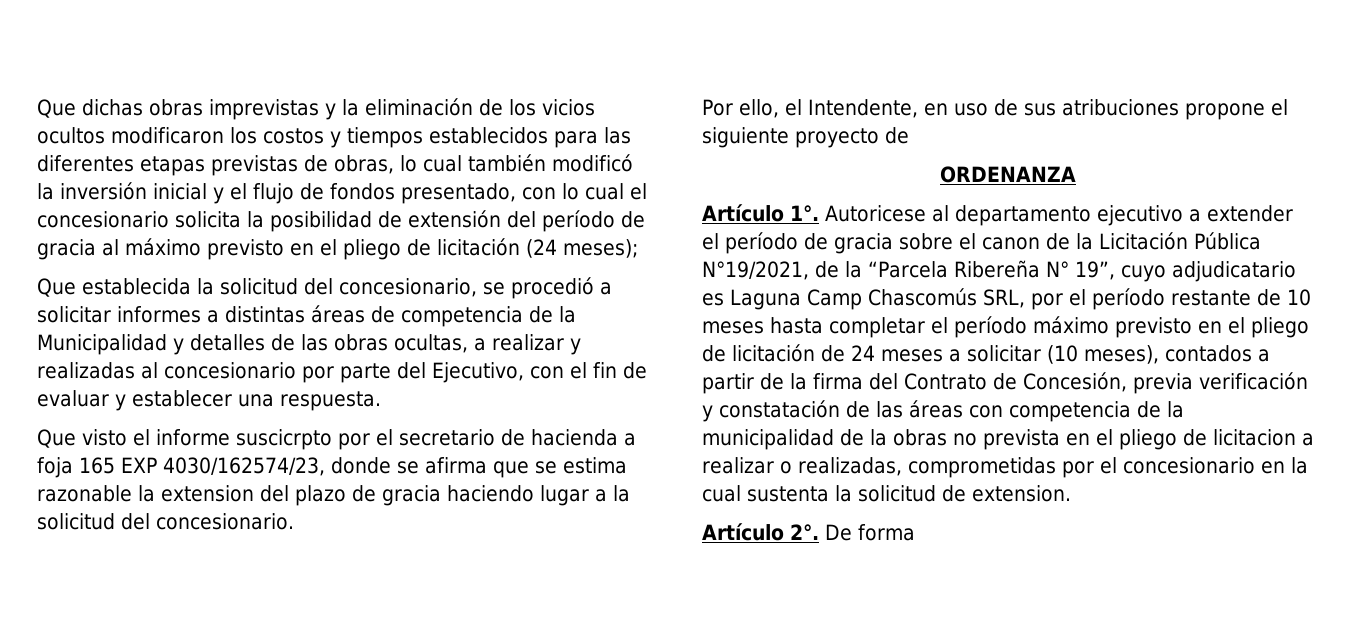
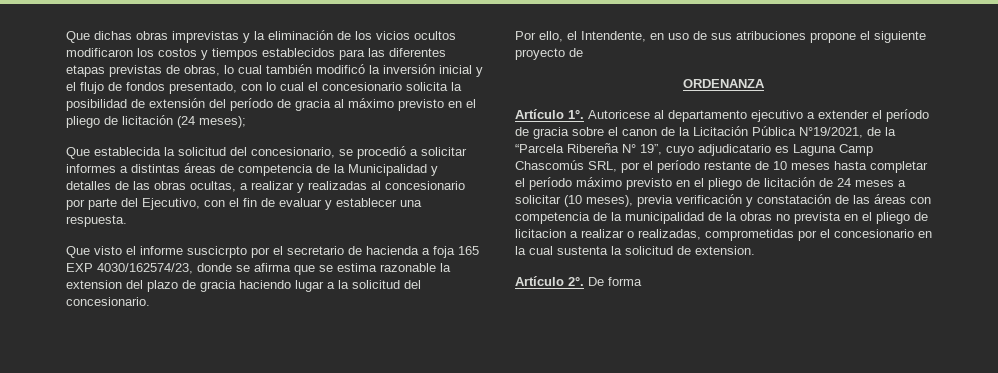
- Autoricese al departamento ejecutivo a extender el período de gracia sobre el canon de la Licitación Pública N°19/2021, de la “Parcela Ribereña N° 19”, cuyo adjudicatario es Laguna Camp Chascomús SRL, por el período restante de 10 meses hasta completar el período máximo previsto en el pliego de licitación de 24 meses a solicitar (10 meses), contados a partir de la firma del Contrato de Concesión, previa verificación y constatación de las áreas con competencia de la municipalidad de la obras no prevista en el pliego de licitacion a realizar o realizadas, comprometidas por el concesionario en la cual sustenta la solicitud de extension.
+ Autoricese al departamento ejecutivo a extender el período de gracia sobre el canon de la Licitación Pública N°19/2021, de la “Parcela Ribereña N° 19”, cuyo adjudicatario es Laguna Camp Chascomús SRL, por el período restante de 10 meses hasta completar el período máximo previsto en el pliego de licitación de 24 meses a solicitar (10 meses), previa verificación y constatación de las áreas con competencia de la municipalidad de la obras no prevista en el pliego de licitacion a realizar o realizadas, comprometidas por el concesionario en la cual sustenta la solicitud de extension.

